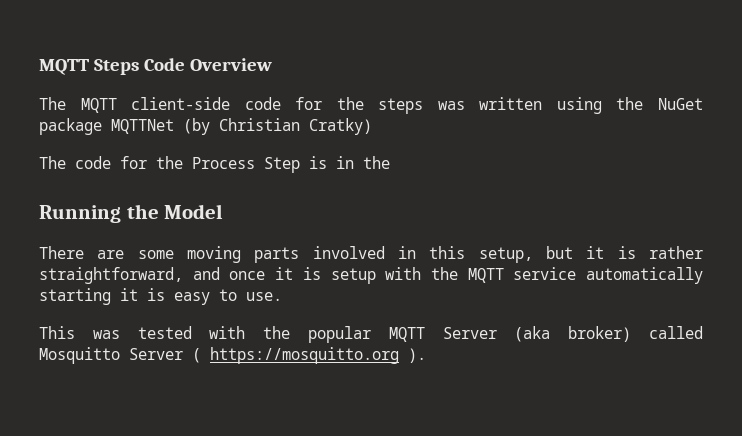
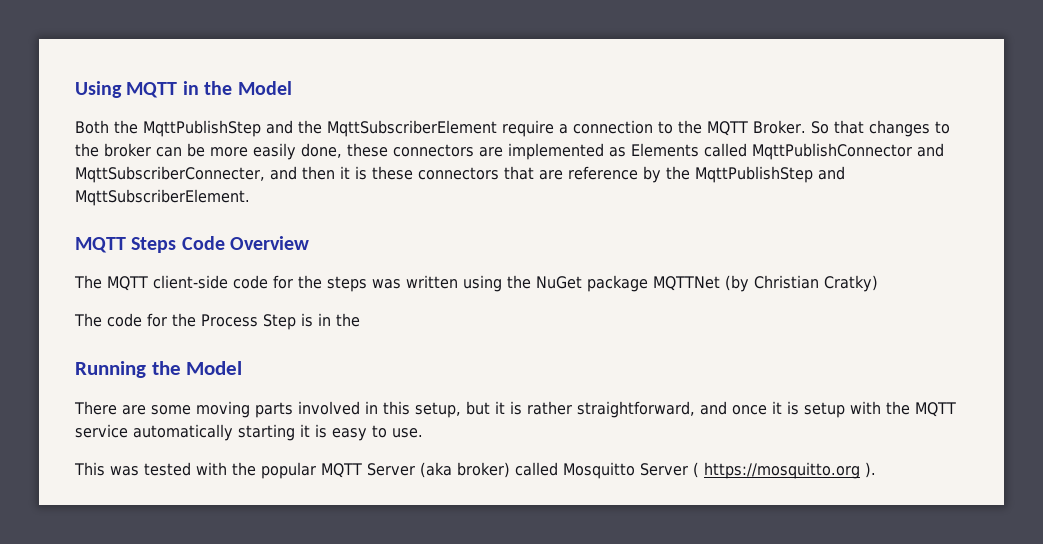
+ Using MQTT in the Model
+ Both the MqttPublishStep and the MqttSubscriberElement require a connection to the MQTT Broker. So that changes to the broker can be more easily done, these connectors are implemented as Elements called MqttPublishConnector and MqttSubscriberConnecter, and then it is these connectors that are reference by the MqttPublishStep and MqttSubscriberElement.

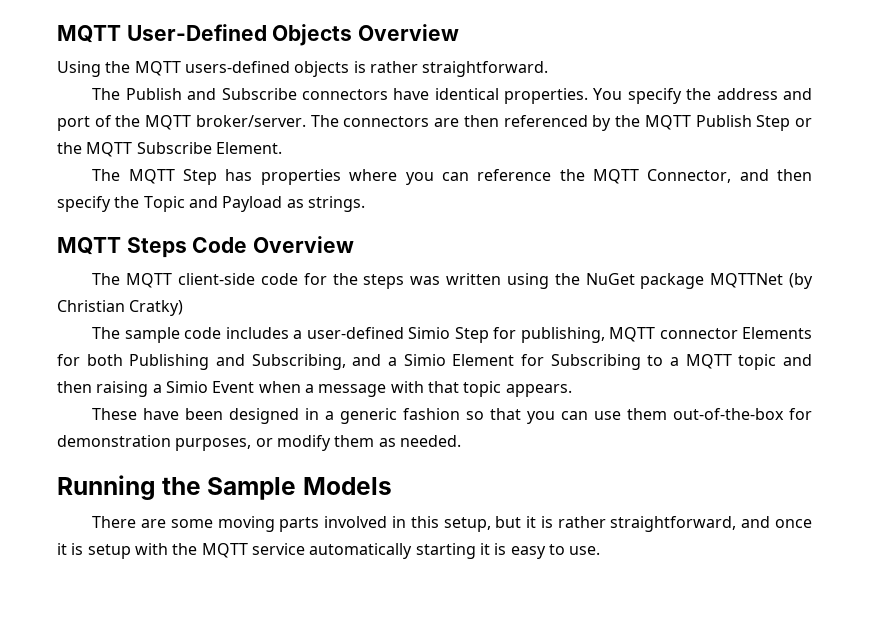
- Using MQTT in the Model
- Both the MqttPublishStep and the MqttSubscriberElement require a connection to the MQTT Broker. So that changes to the broker can be more easily done, these connectors are implemented as Elements called MqttPublishConnector and MqttSubscriberConnecter, and then it is these connectors that are reference by the MqttPublishStep and MqttSubscriberElement.
+ MQTT User-Defined Objects Overview
+ Using the MQTT users-defined objects is rather straightforward.
+ The Publish and Subscribe connectors have identical properties. You specify the address and port of the MQTT broker/server. The connectors are then referenced by the MQTT Publish Step or the MQTT Subscribe Element.
+ The MQTT Step has properties where you can reference the MQTT Connector, and then specify the Topic and Payload as strings.
- The code for the Process Step is in the
+ The sample code includes a user-defined Simio Step for publishing, MQTT connector Elements for both Publishing and Subscribing, and a Simio Element for Subscribing to a MQTT topic and then raising a Simio Event when a message with that topic appears.
+ These have been designed in a generic fashion so that you can use them out-of-the-box for demonstration purposes, or modify them as needed.
- Running the Model
+ Running the Sample Models
- This was tested with the popular MQTT Server (aka broker) called Mosquitto Server ( https://mosquitto.org ).

